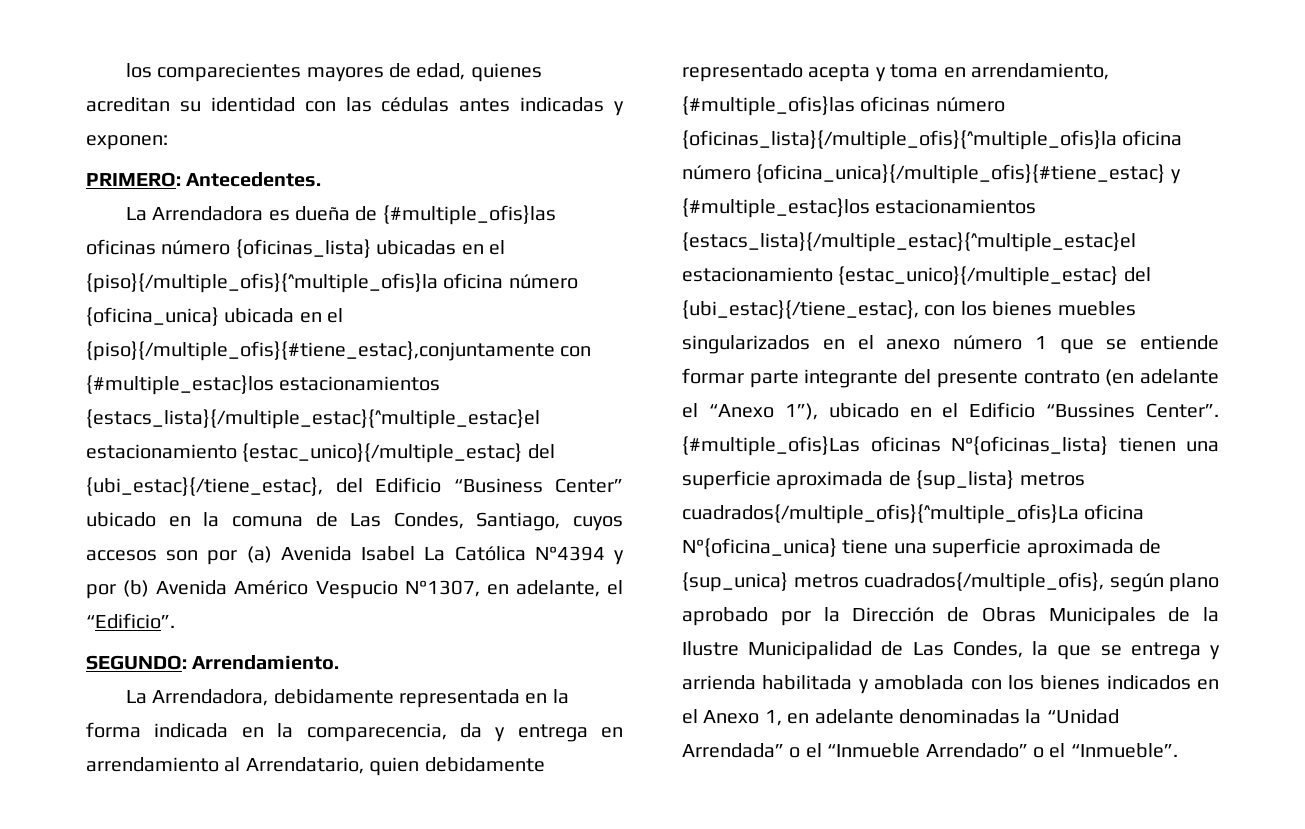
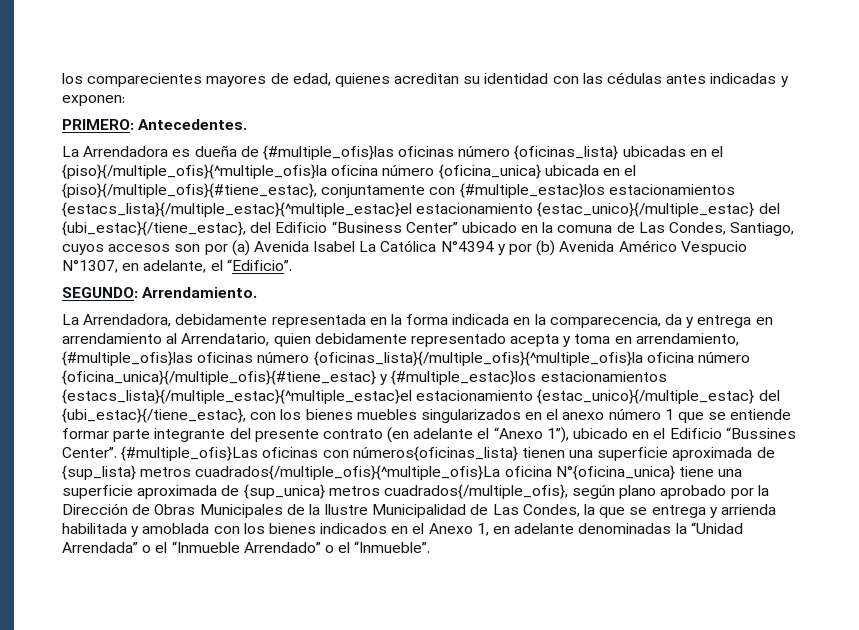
- La Arrendadora es dueña de {#multiple_ofis}las oficinas número {oficinas_lista} ubicadas en el {piso}{/multiple_ofis}{^multiple_ofis}la oficina número {oficina_unica} ubicada en el {piso}{/multiple_ofis}{#tiene_estac},conjuntamente con {#multiple_estac}los estacionamientos {estacs_lista}{/multiple_estac}{^multiple_estac}el estacionamiento {estac_unico}{/multiple_estac} del {ubi_estac}{/tiene_estac}, del Edificio “Business Center” ubicado en la comuna de Las Condes, Santiago, cuyos accesos son por (a) Avenida Isabel La Católica N°4394 y por (b) Avenida Américo Vespucio N°1307, en adelante, el “Edificio”.
+ La Arrendadora es dueña de {#multiple_ofis}las oficinas número {oficinas_lista} ubicadas en el {piso}{/multiple_ofis}{^multiple_ofis}la oficina número {oficina_unica} ubicada en el {piso}{/multiple_ofis}{#tiene_estac}, conjuntamente con {#multiple_estac}los estacionamientos {estacs_lista}{/multiple_estac}{^multiple_estac}el estacionamiento {estac_unico}{/multiple_estac} del {ubi_estac}{/tiene_estac}, del Edificio “Business Center” ubicado en la comuna de Las Condes, Santiago, cuyos accesos son por (a) Avenida Isabel La Católica N°4394 y por (b) Avenida Américo Vespucio N°1307, en adelante, el “Edificio”.
- {#multiple_ofis}Las oficinas N°{oficinas_lista} tienen una superficie aproximada de {sup_lista} metros cuadrados{/multiple_ofis}{^multiple_ofis}La oficina N°{oficina_unica} tiene una superficie aproximada de {sup_unica} metros cuadrados{/multiple_ofis}, según plano aprobado por la Dirección de Obras Municipales de la Ilustre Municipalidad de Las Condes, la que se entrega y arrienda habilitada y amoblada con los bienes indicados en el Anexo 1, en adelante denominadas la “Unidad Arrendada” o el “Inmueble Arrendado” o el “Inmueble”.
+ {#multiple_ofis}Las oficinas con números{oficinas_lista} tienen una superficie aproximada de {sup_lista} metros cuadrados{/multiple_ofis}{^multiple_ofis}La oficina N°{oficina_unica} tiene una superficie aproximada de {sup_unica} metros cuadrados{/multiple_ofis}, según plano aprobado por la Dirección de Obras Municipales de la Ilustre Municipalidad de Las Condes, la que se entrega y arrienda habilitada y amoblada con los bienes indicados en el Anexo 1, en adelante denominadas la “Unidad Arrendada” o el “Inmueble Arrendado” o el “Inmueble”.

